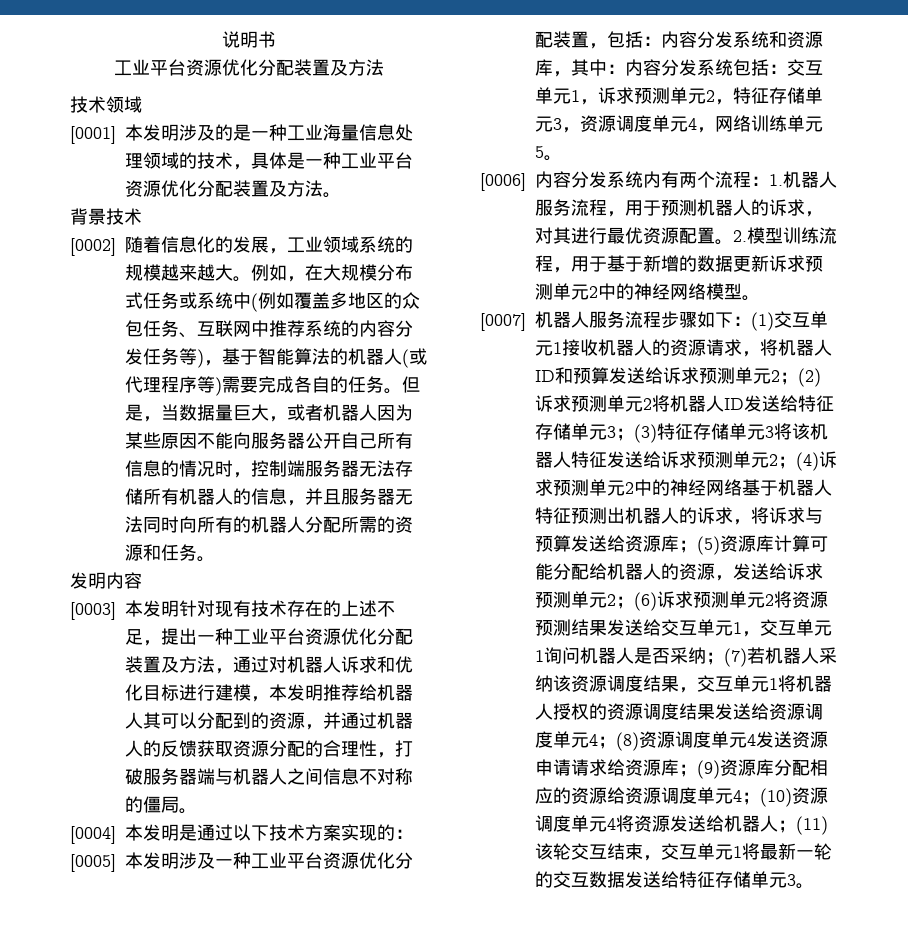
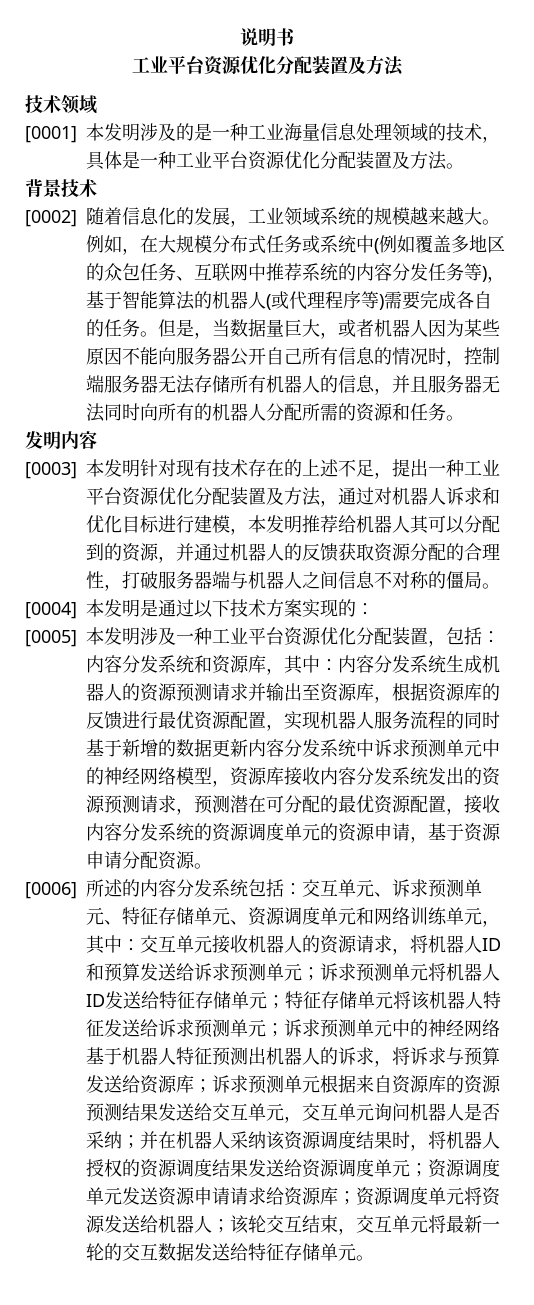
- 内容分发系统包括：交互单元1，诉求预测单元2，特征存储单元3，资源调度单元4，网络训练单元5。
- [0006]内容分发系统内有两个流程：1.机器人服务流程，用于预测机器人的诉求，对其进行最优资源配置。2.模型训练流程，用于基于新增的数据更新诉求预测单元2中的神经网络模型。
- [0007]机器人服务流程步骤如下：(1)交互单元1接收机器人的资源请求，将机器人ID和预算发送给诉求预测单元2；(2)诉求预测单元2将机器人ID发送给特征存储单元3；(3)特征存储单元3将该机器人特征发送给诉求预测单元2；(4)诉求预测单元2中的神经网络基于机器人特征预测出机器人的诉求，将诉求与预算发送给资源库；
+ 内容分发系统生成机器人的资源预测请求并输出至资源库，根据资源库的反馈进行最优资源配置，实现机器人服务流程的同时基于新增的数据更新内容分发系统中诉求预测单元中的神经网络模型，资源库接收内容分发系统发出的资源预测请求，预测潜在可分配的最优资源配置，接收内容分发系统的资源调度单元的资源申请，基于资源申请分配资源。
+ [0006]所述的内容分发系统包括：交互单元、诉求预测单元、特征存储单元、资源调度单元和网络训练单元，其中：交互单元接收机器人的资源请求，将机器人ID和预算发送给诉求预测单元；诉求预测单元将机器人ID发送给特征存储单元；特征存储单元将该机器人特征发送给诉求预测单元；诉求预测单元中的神经网络基于机器人特征预测出机器人的诉求，将诉求与预算发送给资源库；
- (5)资源库计算可能分配给机器人的资源，发送给诉求预测单元2；(6)诉求预测单元2将资源预测结果发送给交互单元1，交互单元1询问机器人是否采纳；
+ 诉求预测单元根据来自资源库的资源预测结果发送给交互单元，交互单元询问机器人是否采纳；
- (7)若机器人采纳该资源调度结果，交互单元1将机器人授权的资源调度结果发送给资源调度单元4；(8)资源调度单元4发送资源申请请求给资源库；
+ 并在机器人采纳该资源调度结果时，将机器人授权的资源调度结果发送给资源调度单元；资源调度单元发送资源申请请求给资源库；
- (9)资源库分配相应的资源给资源调度单元4；(10)资源调度单元4将资源发送给机器人；
+ 资源调度单元将资源发送给机器人；
- (11)该轮交互结束，交互单元1将最新一轮的交互数据发送给特征存储单元3。
+ 该轮交互结束，交互单元将最新一轮的交互数据发送给特征存储单元。

